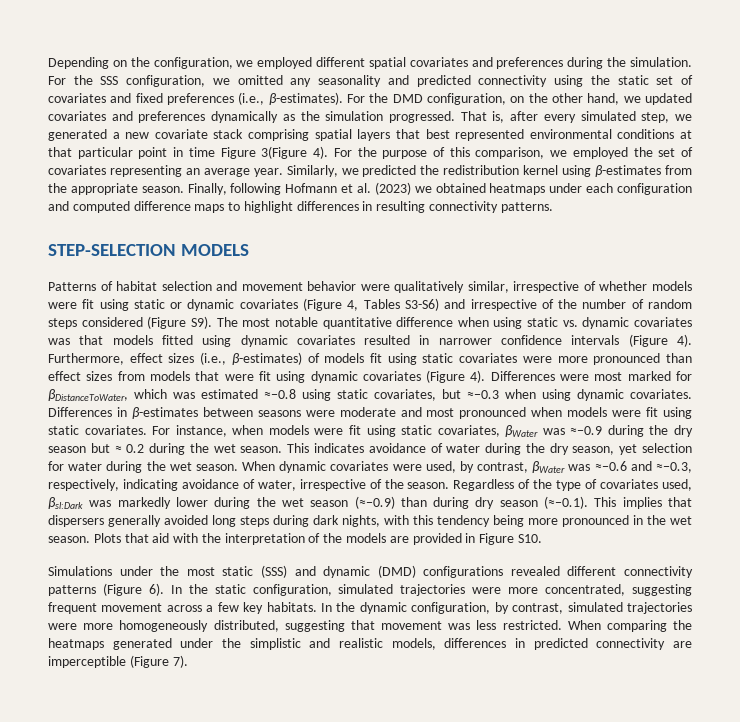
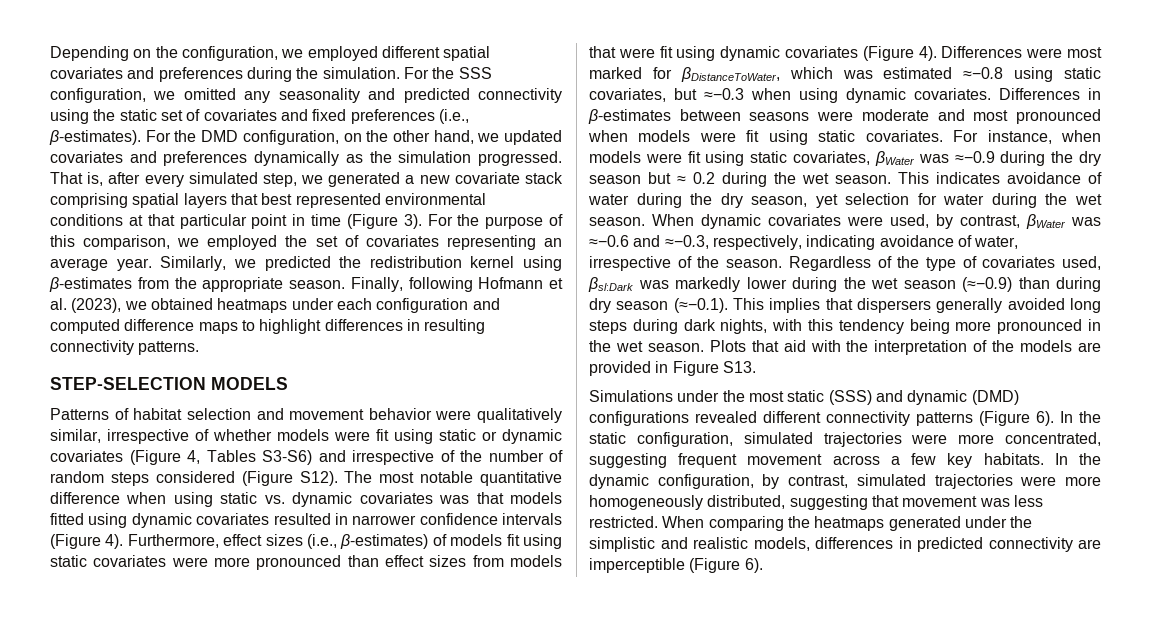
- That is, after every simulated step, we generated a new covariate stack comprising spatial layers that best represented environmental conditions at that particular point in time Figure 3(Figure 4).
+ That is, after every simulated step, we generated a new covariate stack comprising spatial layers that best represented environmental conditions at that particular point in time (Figure 3).
- Finally, following Hofmann et al. (2023) we obtained heatmaps under each configuration and computed difference maps to highlight differences in resulting connectivity patterns.
+ Finally, following Hofmann et al. (2023), we obtained heatmaps under each configuration and computed difference maps to highlight differences in resulting connectivity patterns.
- Patterns of habitat selection and movement behavior were qualitatively similar, irrespective of whether models were fit using static or dynamic covariates (Figure 4, Tables S3-S6) and irrespective of the number of random steps considered (Figure S9). The most notable quantitative difference when using static vs. dynamic covariates was that models fitted using dynamic covariates resulted in narrower confidence intervals (Figure 4).
+ Patterns of habitat selection and movement behavior were qualitatively similar, irrespective of whether models were fit using static or dynamic covariates (Figure 4, Tables S3-S6) and irrespective of the number of random steps considered (Figure S12). The most notable quantitative difference when using static vs. dynamic covariates was that models fitted using dynamic covariates resulted in narrower confidence intervals (Figure 4).
- Plots that aid with the interpretation of the models are provided in Figure S10.
+ Plots that aid with the interpretation of the models are provided in Figure S13.
- When comparing the heatmaps generated under the simplistic and realistic models, differences in predicted connectivity are imperceptible (Figure 7).
+ When comparing the heatmaps generated under the simplistic and realistic models, differences in predicted connectivity are imperceptible (Figure 6).

